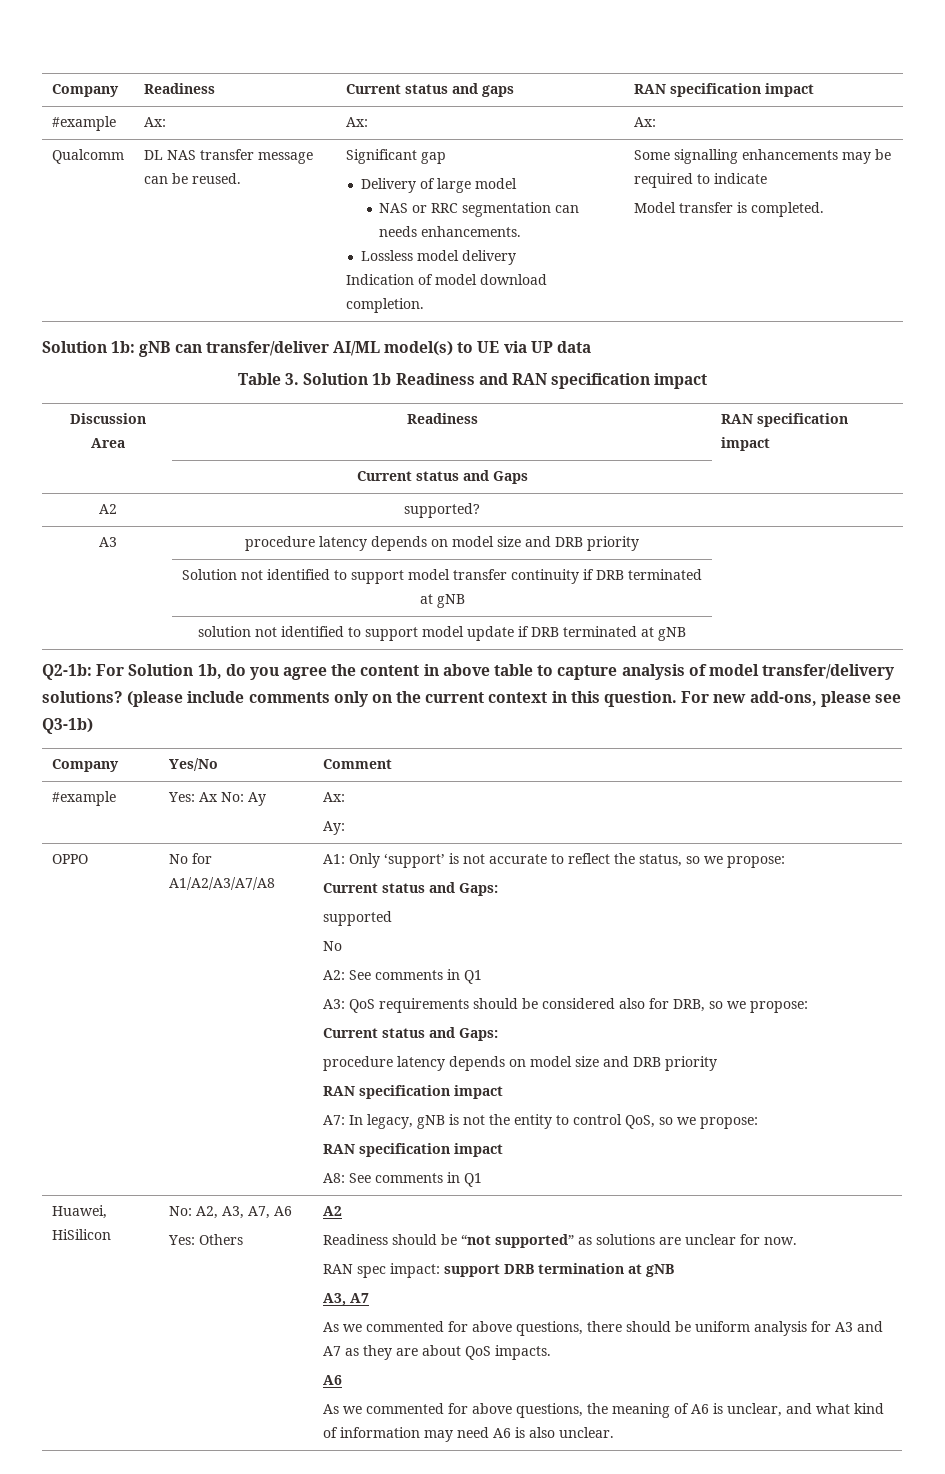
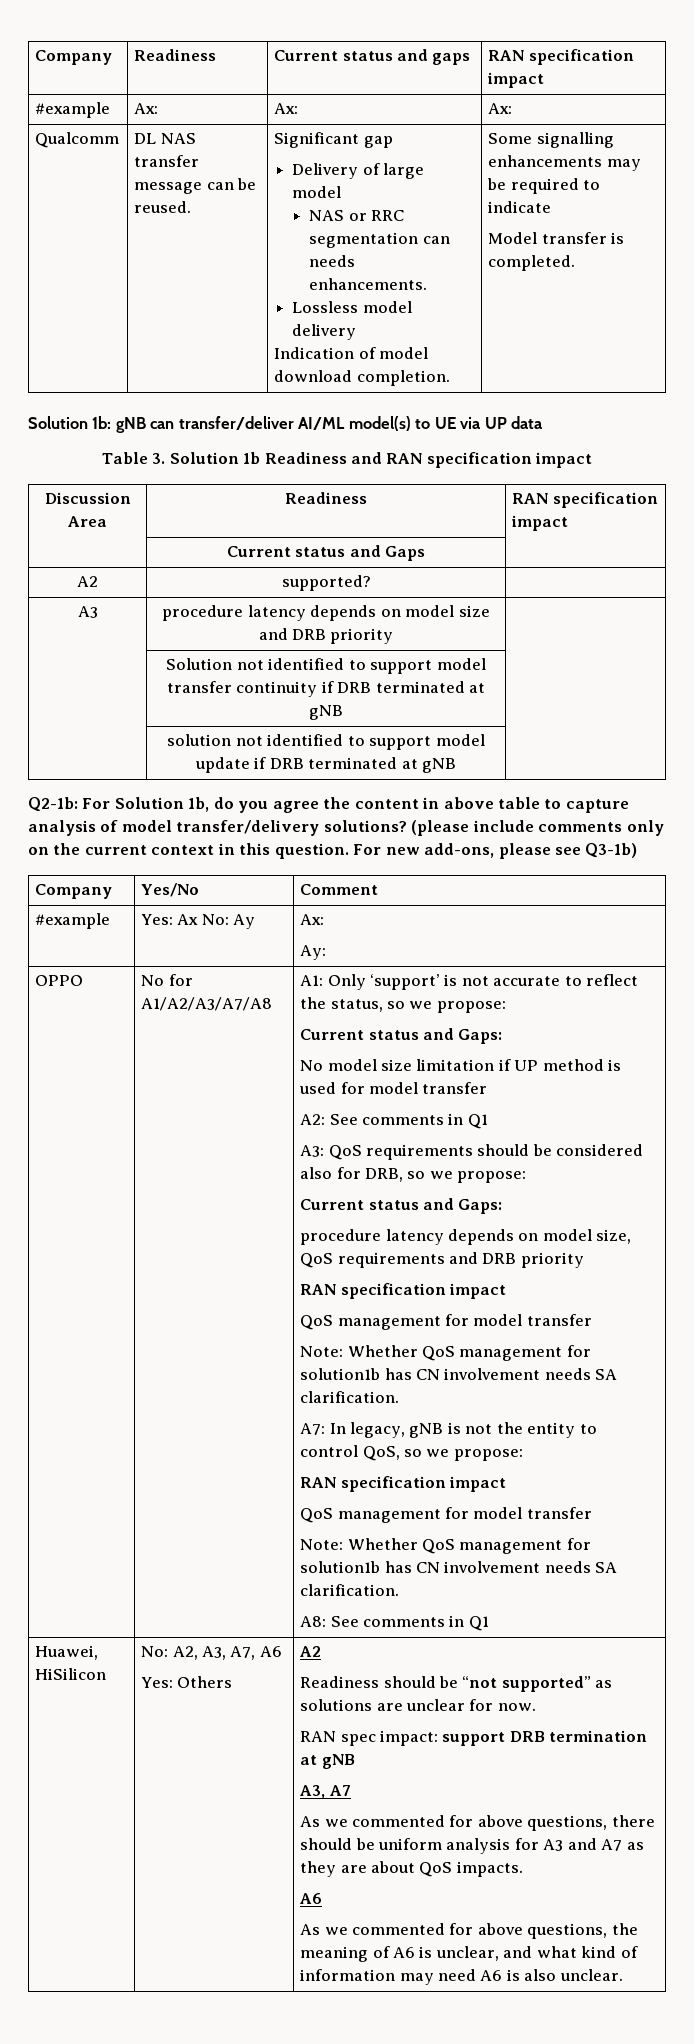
- supported
- No
+ No model size limitation if UP method is used for model transfer
  A3: QoS requirements should be considered also for DRB, so we propose:
  Current status and Gaps:
- procedure latency depends on model size and DRB priority
+ procedure latency depends on model size, QoS requirements and DRB priority
  RAN specification impact
+ QoS management for model transfer
+ Note: Whether QoS management for solution1b has CN involvement needs SA clarification.
  A7: In legacy, gNB is not the entity to control QoS, so we propose:
  RAN specification impact
+ QoS management for model transfer
+ Note: Whether QoS management for solution1b has CN involvement needs SA clarification.

